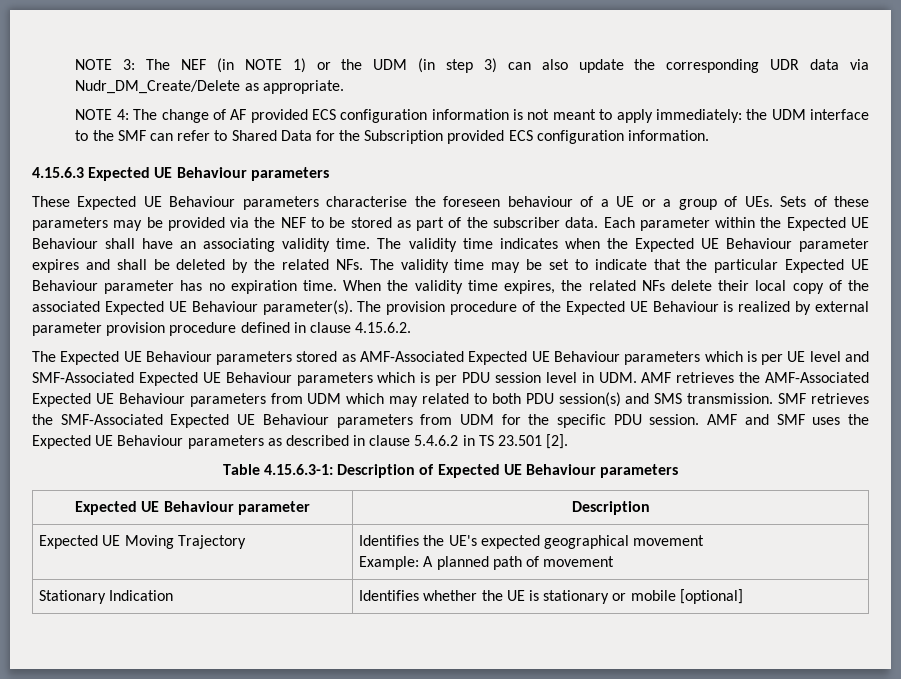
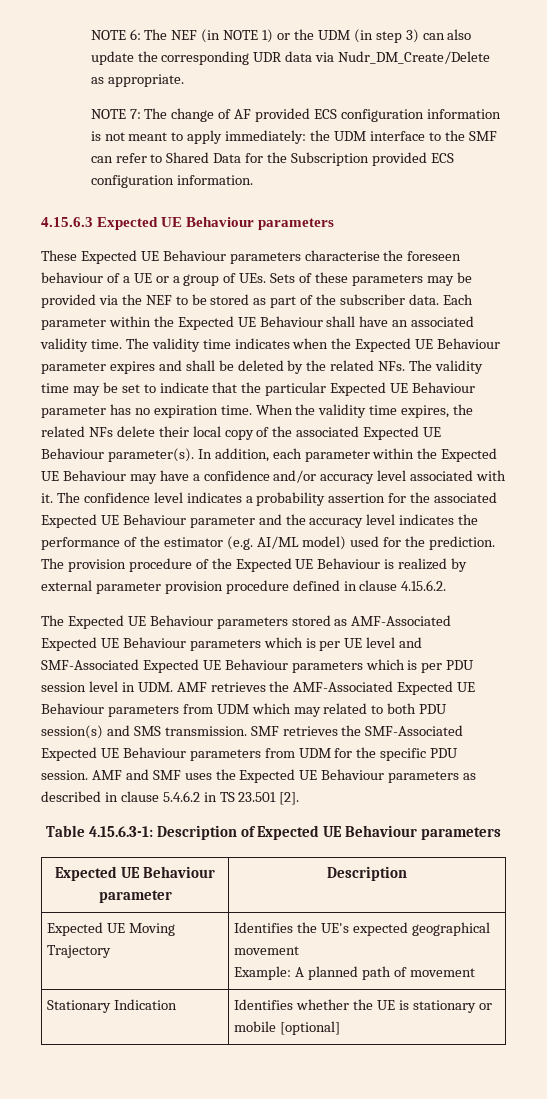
- NOTE 3: The NEF (in NOTE 1) or the UDM (in step 3) can also update the corresponding UDR data via Nudr_DM_Create/Delete as appropriate.
+ NOTE 6: The NEF (in NOTE 1) or the UDM (in step 3) can also update the corresponding UDR data via Nudr_DM_Create/Delete as appropriate.
- NOTE 4: The change of AF provided ECS configuration information is not meant to apply immediately: the UDM interface to the SMF can refer to Shared Data for the Subscription provided ECS configuration information.
+ NOTE 7: The change of AF provided ECS configuration information is not meant to apply immediately: the UDM interface to the SMF can refer to Shared Data for the Subscription provided ECS configuration information.
- Each parameter within the Expected UE Behaviour shall have an associating validity time.
+ Each parameter within the Expected UE Behaviour shall have an associated validity time.
+ In addition, each parameter within the Expected UE Behaviour may have a confidence and/or accuracy level associated with it. The confidence level indicates a probability assertion for the associated Expected UE Behaviour parameter and the accuracy level indicates the performance of the estimator (e.g. AI/ML model) used for the prediction.

